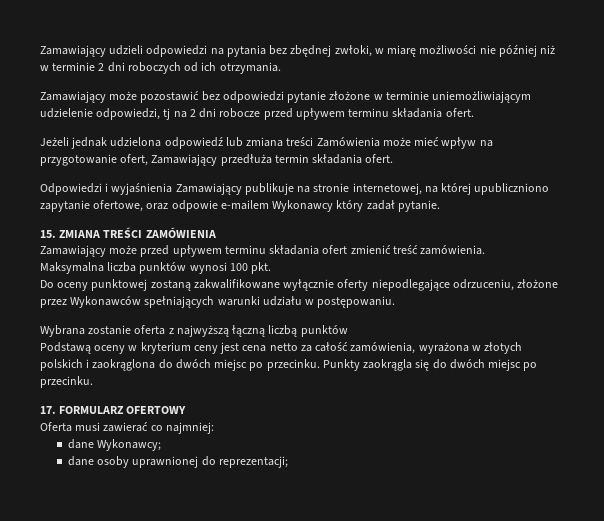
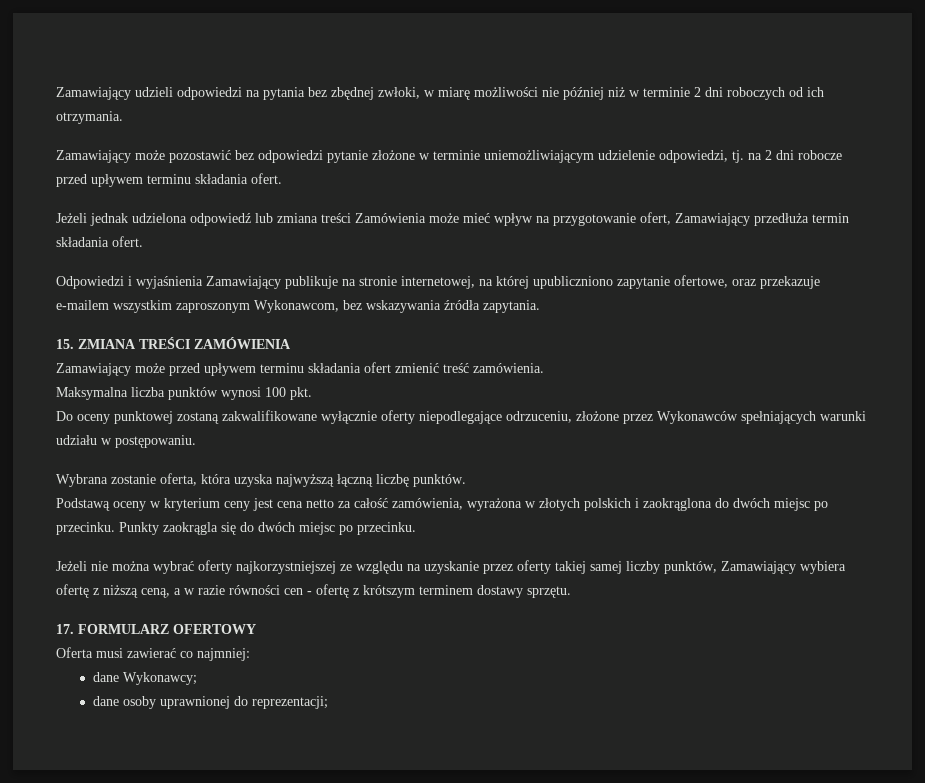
- Zamawiający może pozostawić bez odpowiedzi pytanie złożone w terminie uniemożliwiającym udzielenie odpowiedzi, tj na 2 dni robocze przed upływem terminu składania ofert.
+ Zamawiający może pozostawić bez odpowiedzi pytanie złożone w terminie uniemożliwiającym udzielenie odpowiedzi, tj. na 2 dni robocze przed upływem terminu składania ofert.
- Odpowiedzi i wyjaśnienia Zamawiający publikuje na stronie internetowej, na której upubliczniono zapytanie ofertowe, oraz odpowie e-mailem Wykonawcy który zadał pytanie.
+ Odpowiedzi i wyjaśnienia Zamawiający publikuje na stronie internetowej, na której upubliczniono zapytanie ofertowe, oraz przekazuje e-mailem wszystkim zaproszonym Wykonawcom, bez wskazywania źródła zapytania.
- Wybrana zostanie oferta z najwyższą łączną liczbą punktów
+ Wybrana zostanie oferta, która uzyska najwyższą łączną liczbę punktów.
+ Jeżeli nie można wybrać oferty najkorzystniejszej ze względu na uzyskanie przez oferty takiej samej liczby punktów, Zamawiający wybiera ofertę z niższą ceną, a w razie równości cen - ofertę z krótszym terminem dostawy sprzętu.

